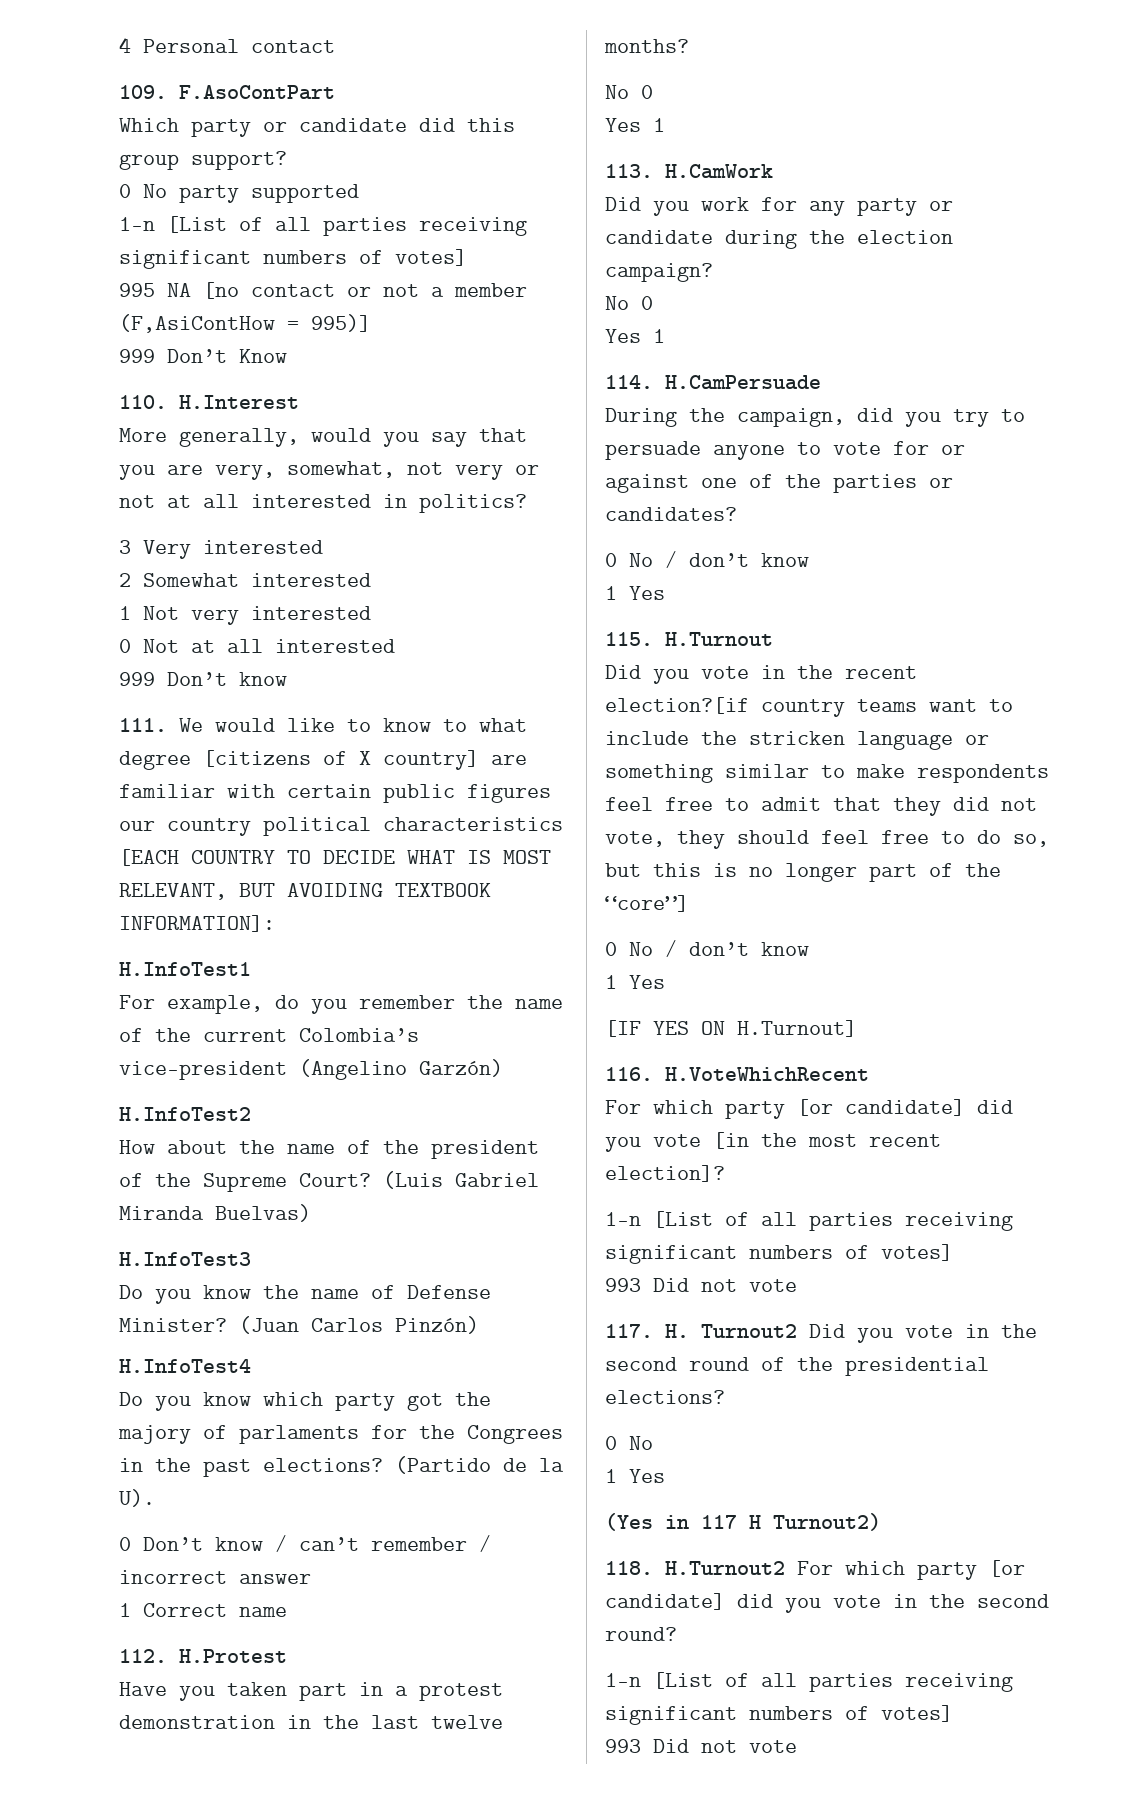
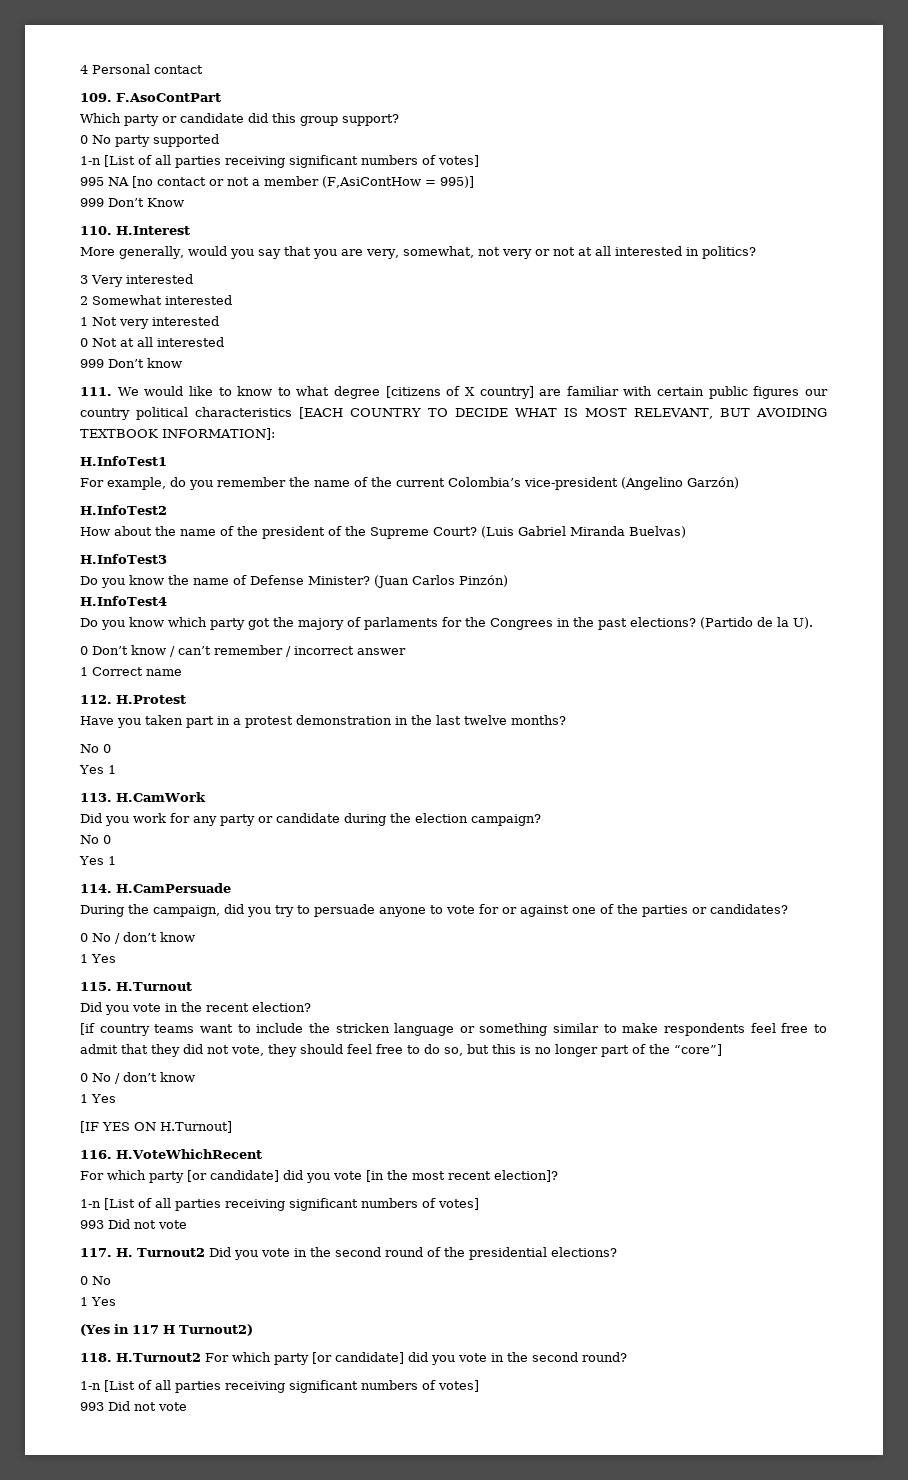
- Did you vote in the recent election?[if country teams want to include the stricken language or something similar to make respondents feel free to admit that they did not vote, they should feel free to do so, but this is no longer part of the “core”]
+ Did you vote in the recent election?
+ [if country teams want to include the stricken language or something similar to make respondents feel free to admit that they did not vote, they should feel free to do so, but this is no longer part of the “core”]

